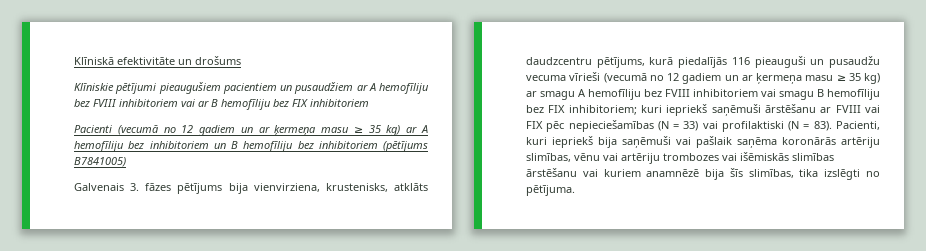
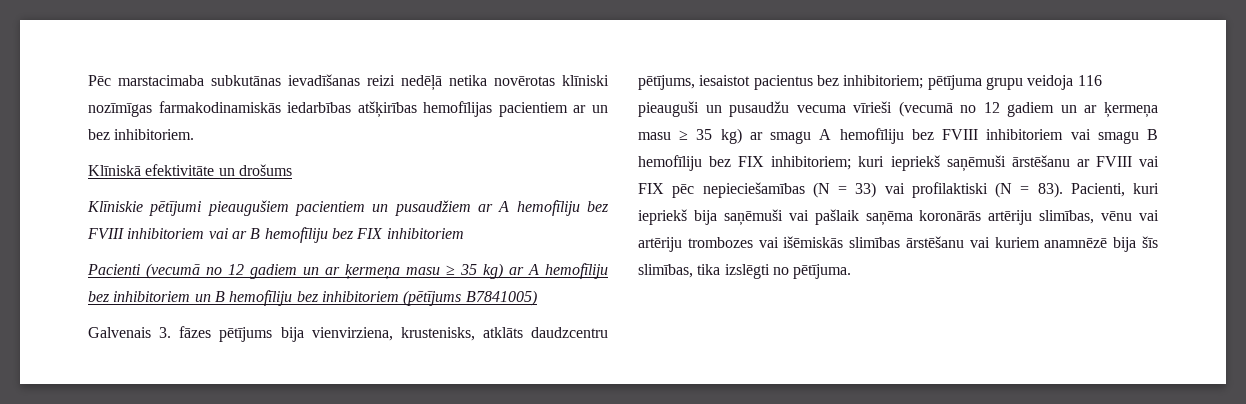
+ Pēc marstacimaba subkutānas ievadīšanas reizi nedēļā netika novērotas klīniski nozīmīgas farmakodinamiskās iedarbības atšķirības hemofīlijas pacientiem ar un bez inhibitoriem.
- Galvenais 3. fāzes pētījums bija vienvirziena, krustenisks, atklāts daudzcentru pētījums, kurā piedalījās 116 pieauguši un pusaudžu vecuma vīrieši (vecumā no 12 gadiem un ar ķermeņa masu ≥ 35 kg) ar smagu A hemofīliju bez FVIII inhibitoriem vai smagu B hemofīliju bez FIX inhibitoriem; kuri iepriekš saņēmuši ārstēšanu ar FVIII vai FIX pēc nepieciešamības (N = 33) vai profilaktiski (N = 83).
+ Galvenais 3. fāzes pētījums bija vienvirziena, krustenisks, atklāts daudzcentru pētījums, iesaistot pacientus bez inhibitoriem; pētījuma grupu veidoja 116 pieauguši un pusaudžu vecuma vīrieši (vecumā no 12 gadiem un ar ķermeņa masu ≥ 35 kg) ar smagu A hemofīliju bez FVIII inhibitoriem vai smagu B hemofīliju bez FIX inhibitoriem; kuri iepriekš saņēmuši ārstēšanu ar FVIII vai FIX pēc nepieciešamības (N = 33) vai profilaktiski (N = 83).

